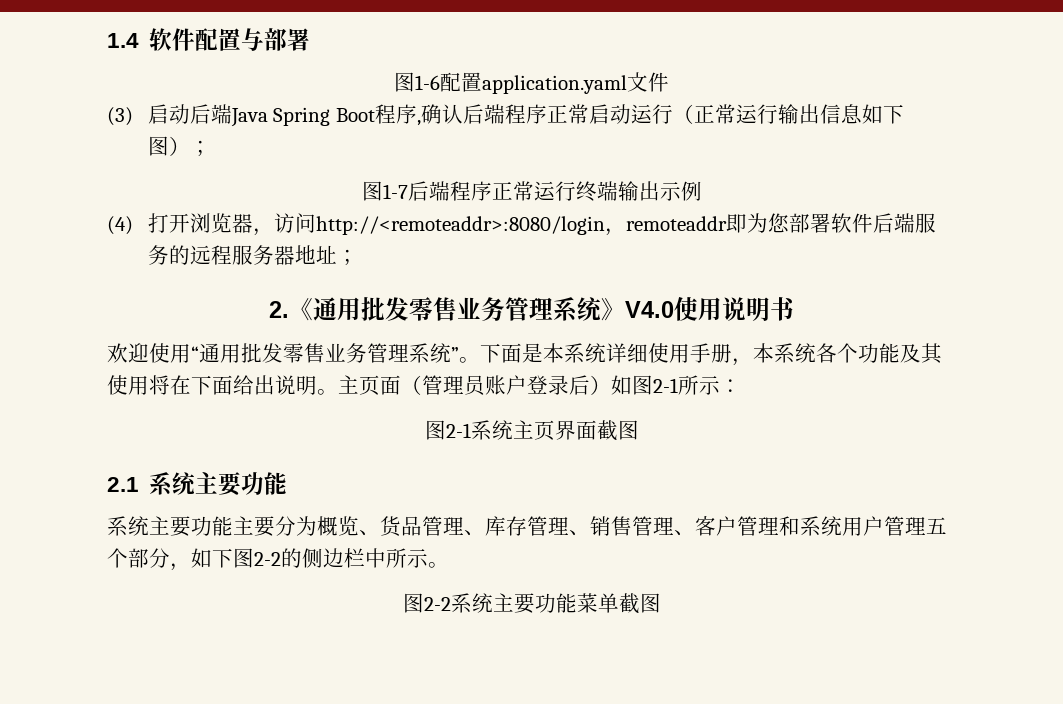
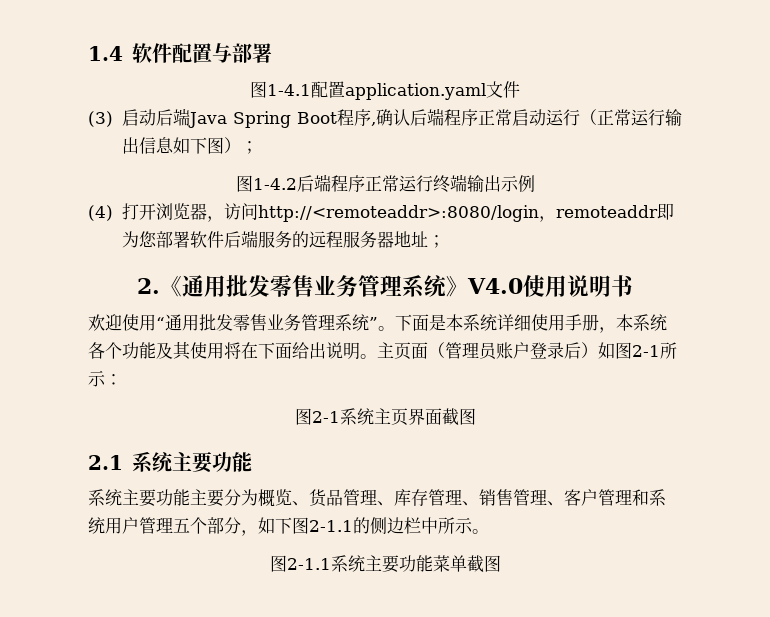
- 图1-6配置application.yaml文件
+ 图1-4.1配置application.yaml文件
- 图1-7后端程序正常运行终端输出示例
+ 图1-4.2后端程序正常运行终端输出示例
- 系统主要功能主要分为概览、货品管理、库存管理、销售管理、客户管理和系统用户管理五个部分，如下图2-2的侧边栏中所示。
+ 系统主要功能主要分为概览、货品管理、库存管理、销售管理、客户管理和系统用户管理五个部分，如下图2-1.1的侧边栏中所示。
- 图2-2系统主要功能菜单截图
+ 图2-1.1系统主要功能菜单截图

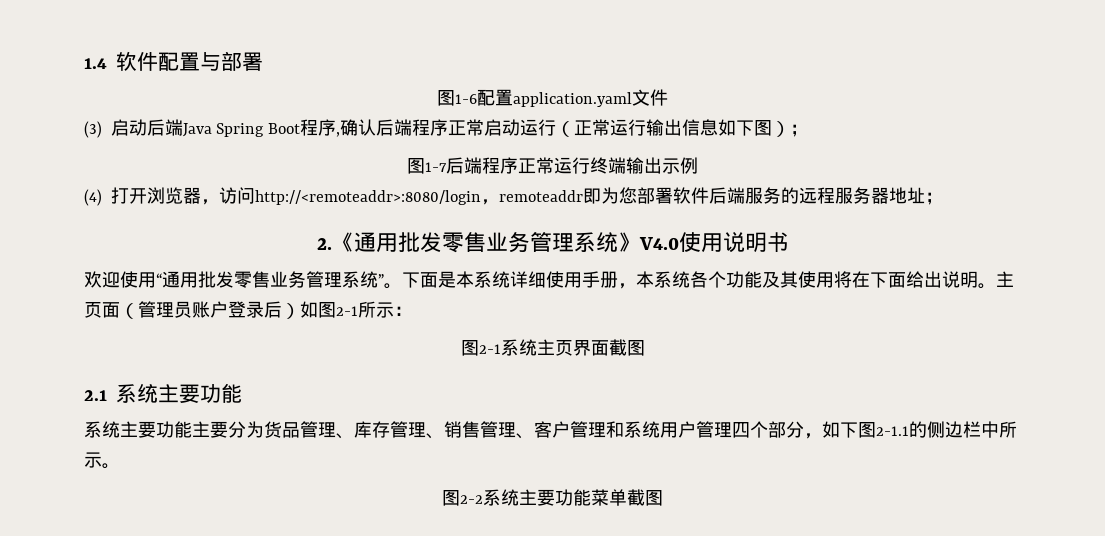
- 图1-4.1配置application.yaml文件
+ 图1-6配置application.yaml文件
- 图1-4.2后端程序正常运行终端输出示例
+ 图1-7后端程序正常运行终端输出示例
- 系统主要功能主要分为概览、货品管理、库存管理、销售管理、客户管理和系统用户管理五个部分，如下图2-1.1的侧边栏中所示。
+ 系统主要功能主要分为货品管理、库存管理、销售管理、客户管理和系统用户管理四个部分，如下图2-1.1的侧边栏中所示。
- 图2-1.1系统主要功能菜单截图
+ 图2-2系统主要功能菜单截图

